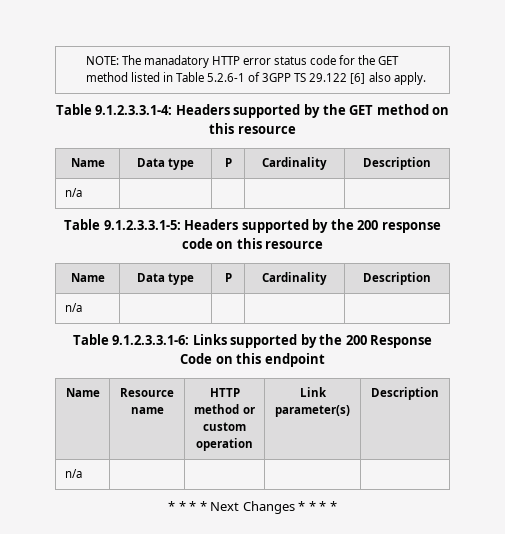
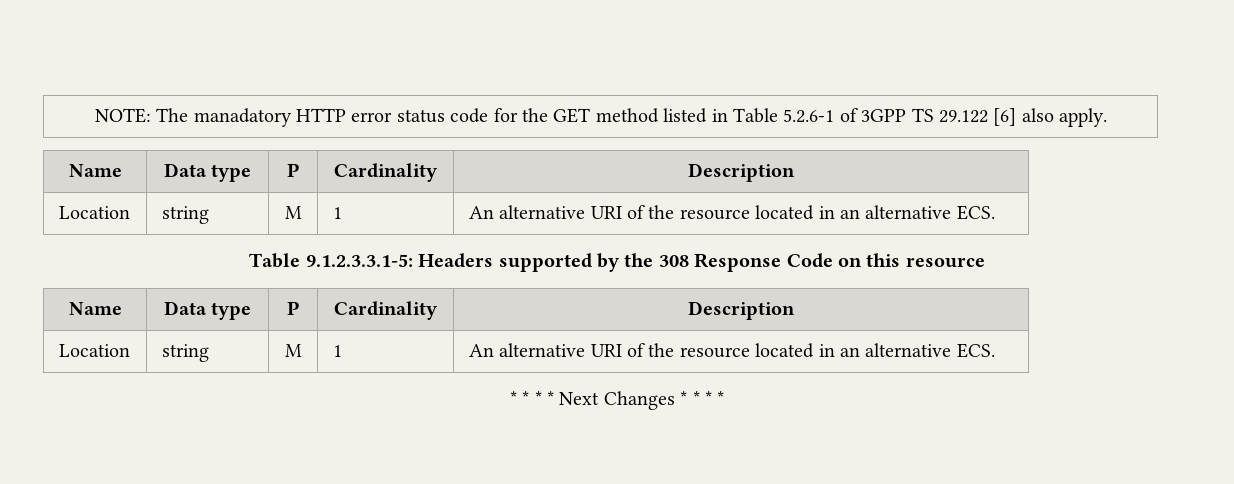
  NOTE: The manadatory HTTP error status code for the GET method listed in Table 5.2.6-1 of 3GPP TS 29.122 [6] also apply.
- Table 9.1.2.3.3.1-4: Headers supported by the GET method on this resource
  Name | Data type | P | Cardinality | Description
- n/a | | | |
- Table 9.1.2.3.3.1-5: Headers supported by the 200 response code on this resource
+ Location | string | M | 1 | An alternative URI of the resource located in an alternative ECS.
+ Table 9.1.2.3.3.1-5: Headers supported by the 308 Response Code on this resource
  Name | Data type | P | Cardinality | Description
- n/a | | | |
- Table 9.1.2.3.3.1-6: Links supported by the 200 Response Code on this endpoint
- Name | Resource name | HTTP method or custom operation | Link parameter(s) | Description
- n/a | | | |
+ Location | string | M | 1 | An alternative URI of the resource located in an alternative ECS.

